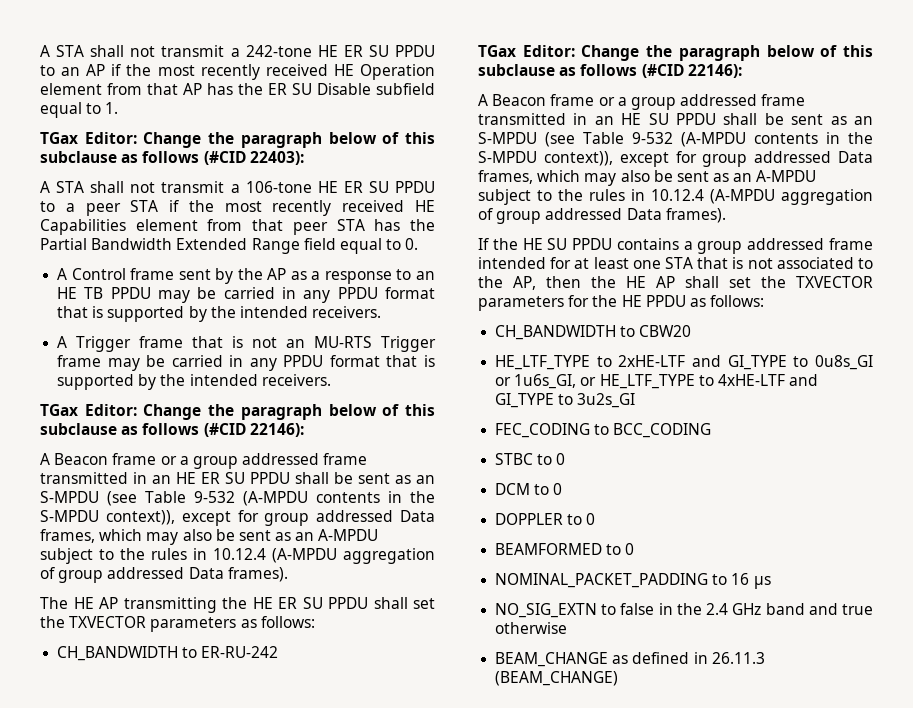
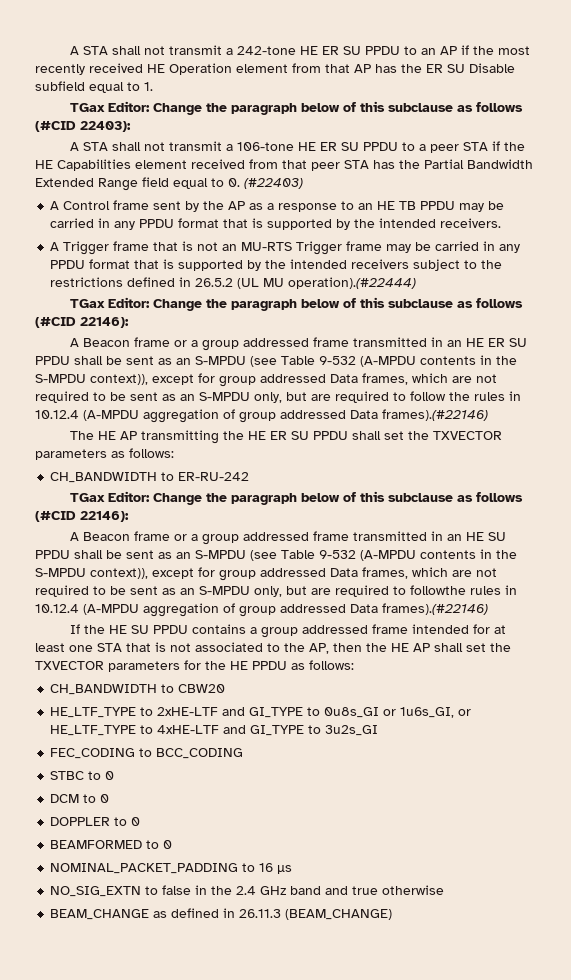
- A STA shall not transmit a 106-tone HE ER SU PPDU to a peer STA if the most recently received HE Capabilities element from that peer STA has the Partial Bandwidth Extended Range field equal to 0.
+ A STA shall not transmit a 106-tone HE ER SU PPDU to a peer STA if the HE Capabilities element received from that peer STA has the Partial Bandwidth Extended Range field equal to 0. (#22403)
- A Trigger frame that is not an MU-RTS Trigger frame may be carried in any PPDU format that is supported by the intended receivers.
+ A Trigger frame that is not an MU-RTS Trigger frame may be carried in any PPDU format that is supported by the intended receivers subject to the restrictions defined in 26.5.2 (UL MU operation).(#22444)
- A Beacon frame or a group addressed frame transmitted in an HE ER SU PPDU shall be sent as an S-MPDU (see Table 9-532 (A-MPDU contents in the S-MPDU context)), except for group addressed Data frames, which may also be sent as an A-MPDU subject to the rules in 10.12.4 (A-MPDU aggregation of group addressed Data frames).
+ A Beacon frame or a group addressed frame transmitted in an HE ER SU PPDU shall be sent as an S-MPDU (see Table 9-532 (A-MPDU contents in the S-MPDU context)), except for group addressed Data frames, which are not required to be sent as an S-MPDU only, but are required to follow the rules in 10.12.4 (A-MPDU aggregation of group addressed Data frames).(#22146)
- A Beacon frame or a group addressed frame transmitted in an HE SU PPDU shall be sent as an S-MPDU (see Table 9-532 (A-MPDU contents in the S-MPDU context)), except for group addressed Data frames, which may also be sent as an A-MPDU subject to the rules in 10.12.4 (A-MPDU aggregation of group addressed Data frames).
+ A Beacon frame or a group addressed frame transmitted in an HE SU PPDU shall be sent as an S-MPDU (see Table 9-532 (A-MPDU contents in the S-MPDU context)), except for group addressed Data frames, which are not required to be sent as an S-MPDU only, but are required to followthe rules in 10.12.4 (A-MPDU aggregation of group addressed Data frames).(#22146)

